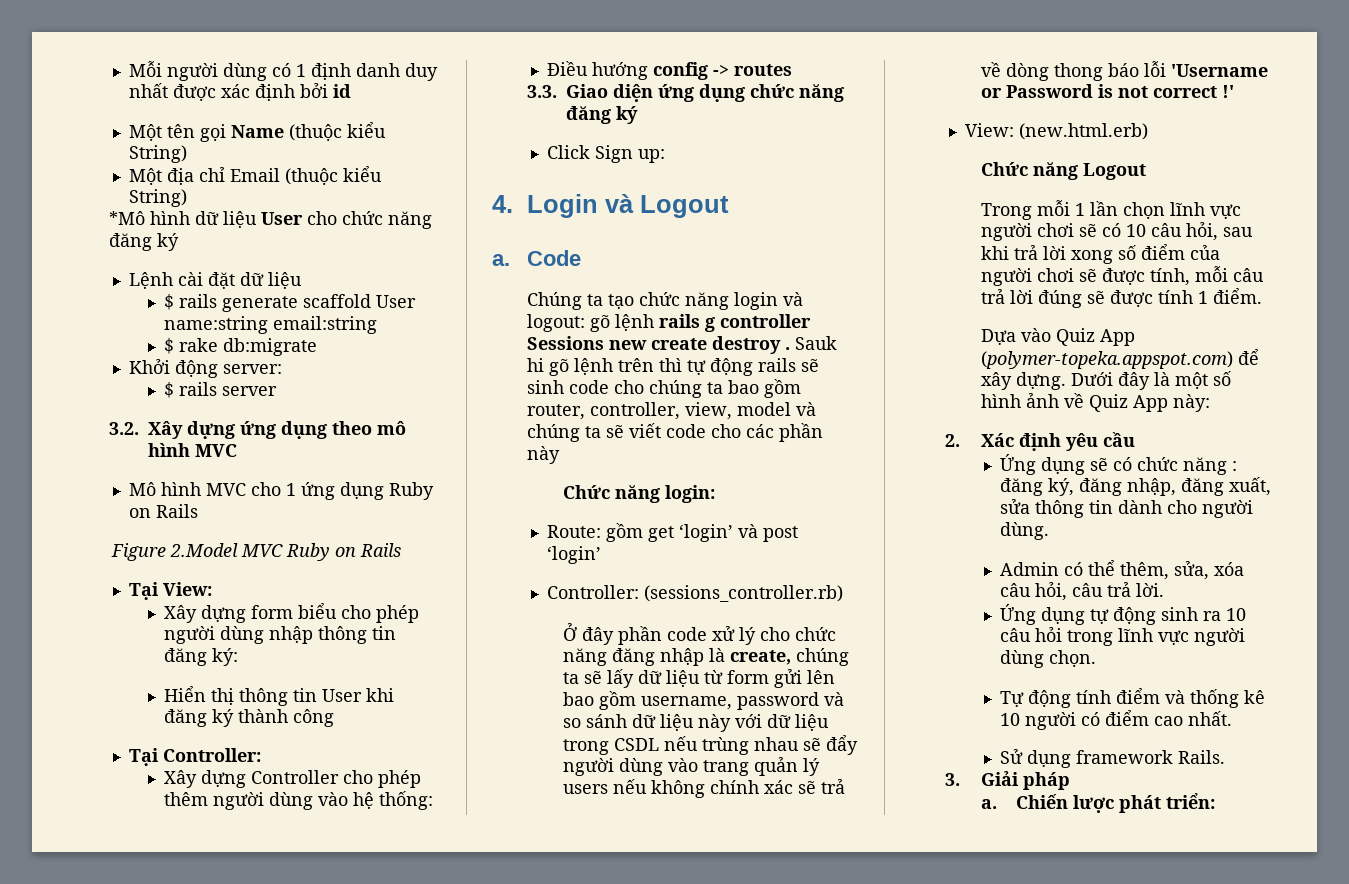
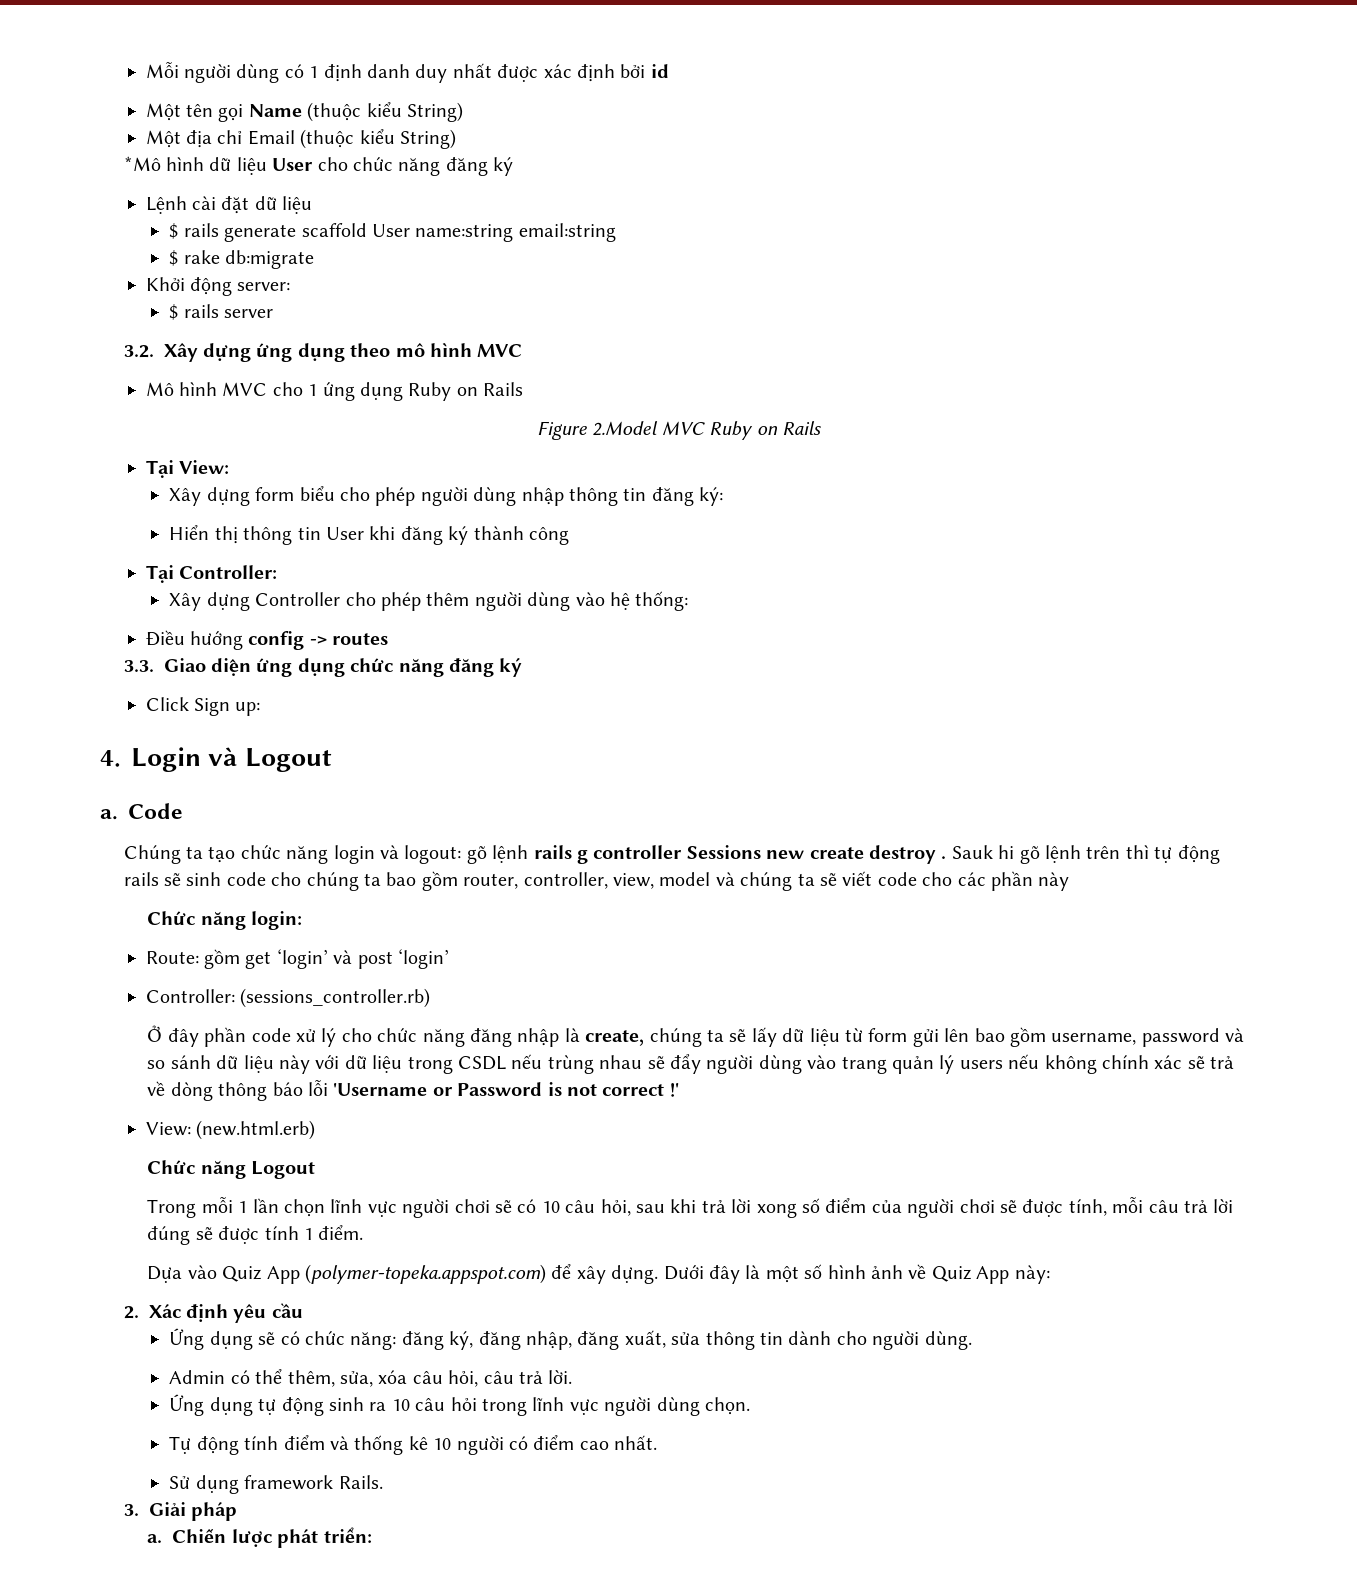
- Ở đây phần code xử lý cho chức năng đăng nhập là create, chúng ta sẽ lấy dữ liệu từ form gửi lên bao gồm username, password và so sánh dữ liệu này với dữ liệu trong CSDL nếu trùng nhau sẽ đẩy người dùng vào trang quản lý users nếu không chính xác sẽ trả về dòng thong báo lỗi 'Username or Password is not correct !'
+ Ở đây phần code xử lý cho chức năng đăng nhập là create, chúng ta sẽ lấy dữ liệu từ form gửi lên bao gồm username, password và so sánh dữ liệu này với dữ liệu trong CSDL nếu trùng nhau sẽ đẩy người dùng vào trang quản lý users nếu không chính xác sẽ trả về dòng thông báo lỗi 'Username or Password is not correct !'
- Ứng dụng sẽ có chức năng : đăng ký, đăng nhập, đăng xuất, sửa thông tin dành cho người dùng.
+ Ứng dụng sẽ có chức năng: đăng ký, đăng nhập, đăng xuất, sửa thông tin dành cho người dùng.

